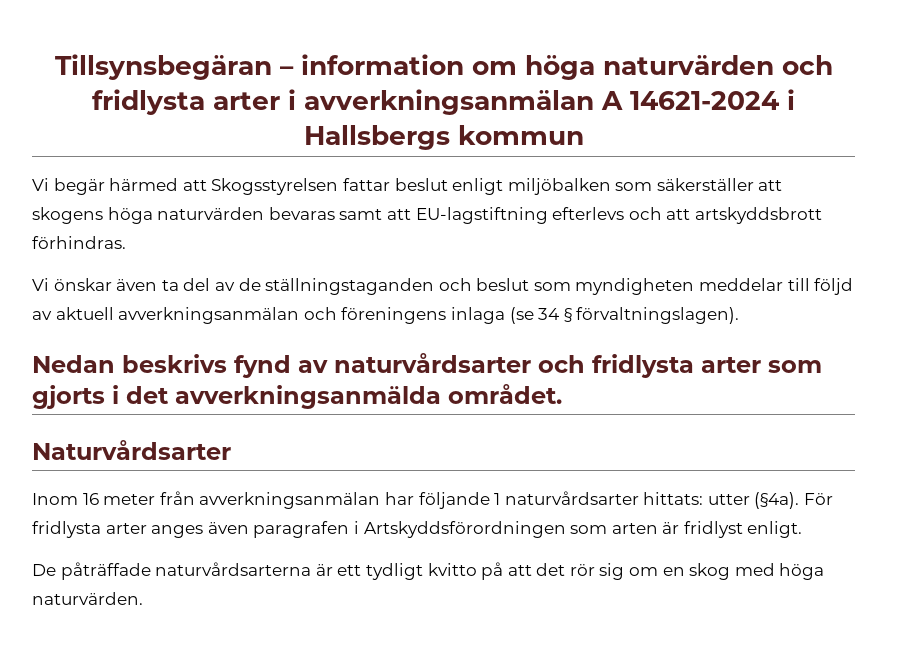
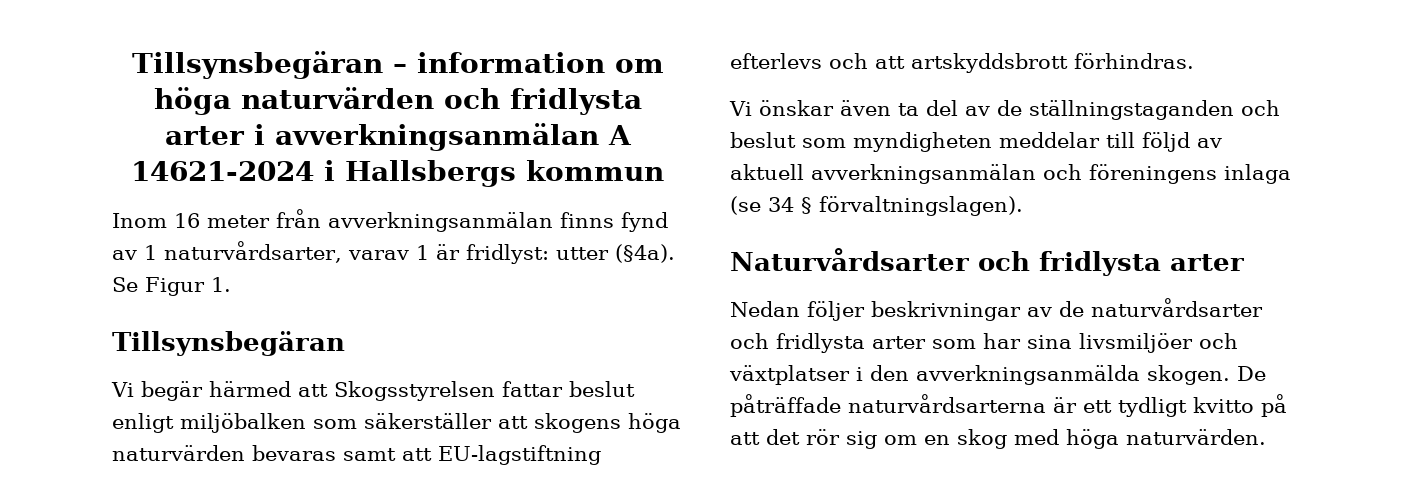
+ Inom 16 meter från avverkningsanmälan finns fynd av 1 naturvårdsarter, varav 1 är fridlyst: utter (§4a). Se Figur 1.
+ Tillsynsbegäran
- Nedan beskrivs fynd av naturvårdsarter och fridlysta arter som gjorts i det avverkningsanmälda området.
- Naturvårdsarter
- Inom 16 meter från avverkningsanmälan har följande 1 naturvårdsarter hittats: utter (§4a). För fridlysta arter anges även paragrafen i Artskyddsförordningen som arten är fridlyst enligt.
- De påträffade naturvårdsarterna är ett tydligt kvitto på att det rör sig om en skog med höga naturvärden.
+ Naturvårdsarter och fridlysta arter
+ Nedan följer beskrivningar av de naturvårdsarter och fridlysta arter som har sina livsmiljöer och växtplatser i den avverkningsanmälda skogen. De påträffade naturvårdsarterna är ett tydligt kvitto på att det rör sig om en skog med höga naturvärden.

